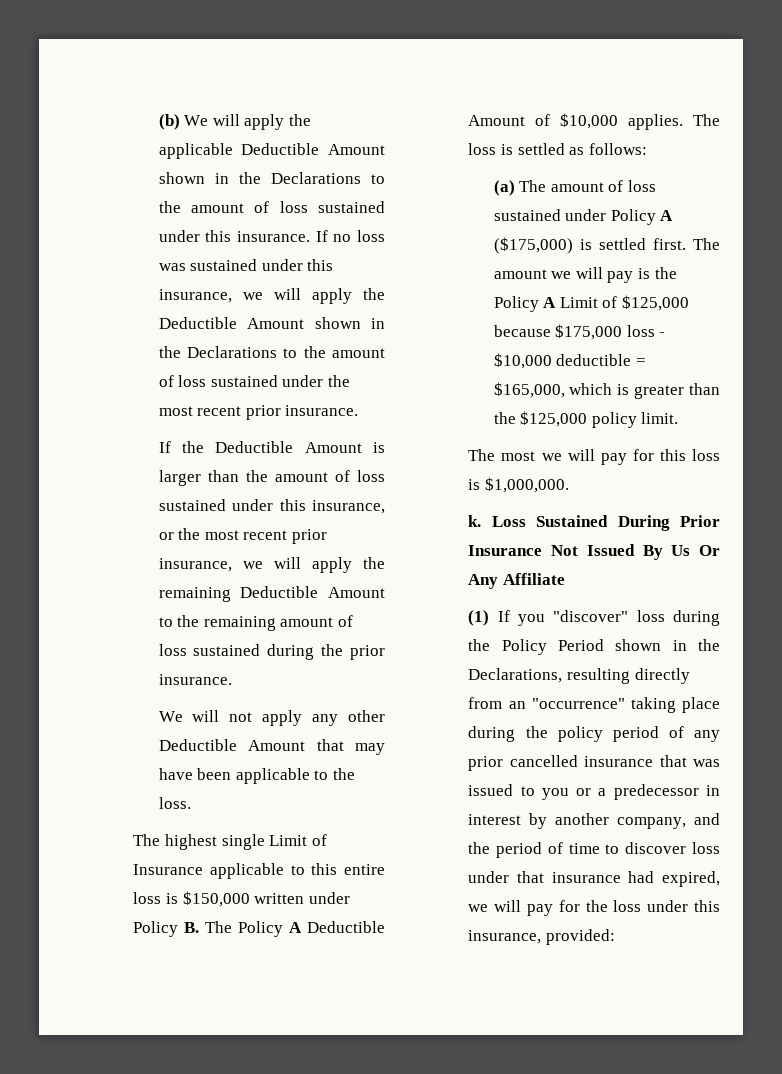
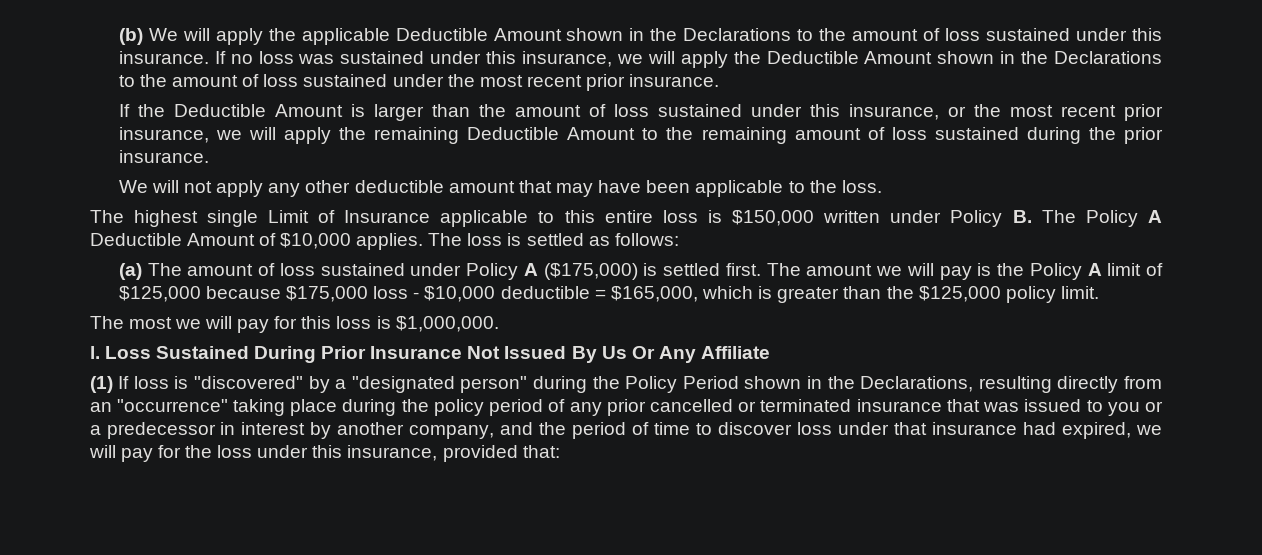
- We will not apply any other Deductible Amount that may have been applicable to the loss.
+ We will not apply any other deductible amount that may have been applicable to the loss.
- The amount we will pay is the Policy A Limit of $125,000 because $175,000 loss - $10,000 deductible = $165,000, which is greater than the $125,000 policy limit.
+ The amount we will pay is the Policy A limit of $125,000 because $175,000 loss - $10,000 deductible = $165,000, which is greater than the $125,000 policy limit.
- k.
+ l.
- (1) If you "discover" loss during the Policy Period shown in the Declarations, resulting directly from an "occurrence" taking place during the policy period of any prior cancelled insurance that was issued to you or a predecessor in interest by another company, and the period of time to discover loss under that insurance had expired, we will pay for the loss under this insurance, provided:
+ (1) If loss is "discovered" by a "designated person" during the Policy Period shown in the Declarations, resulting directly from an "occurrence" taking place during the policy period of any prior cancelled or terminated insurance that was issued to you or a predecessor in interest by another company, and the period of time to discover loss under that insurance had expired, we will pay for the loss under this insurance, provided that:

